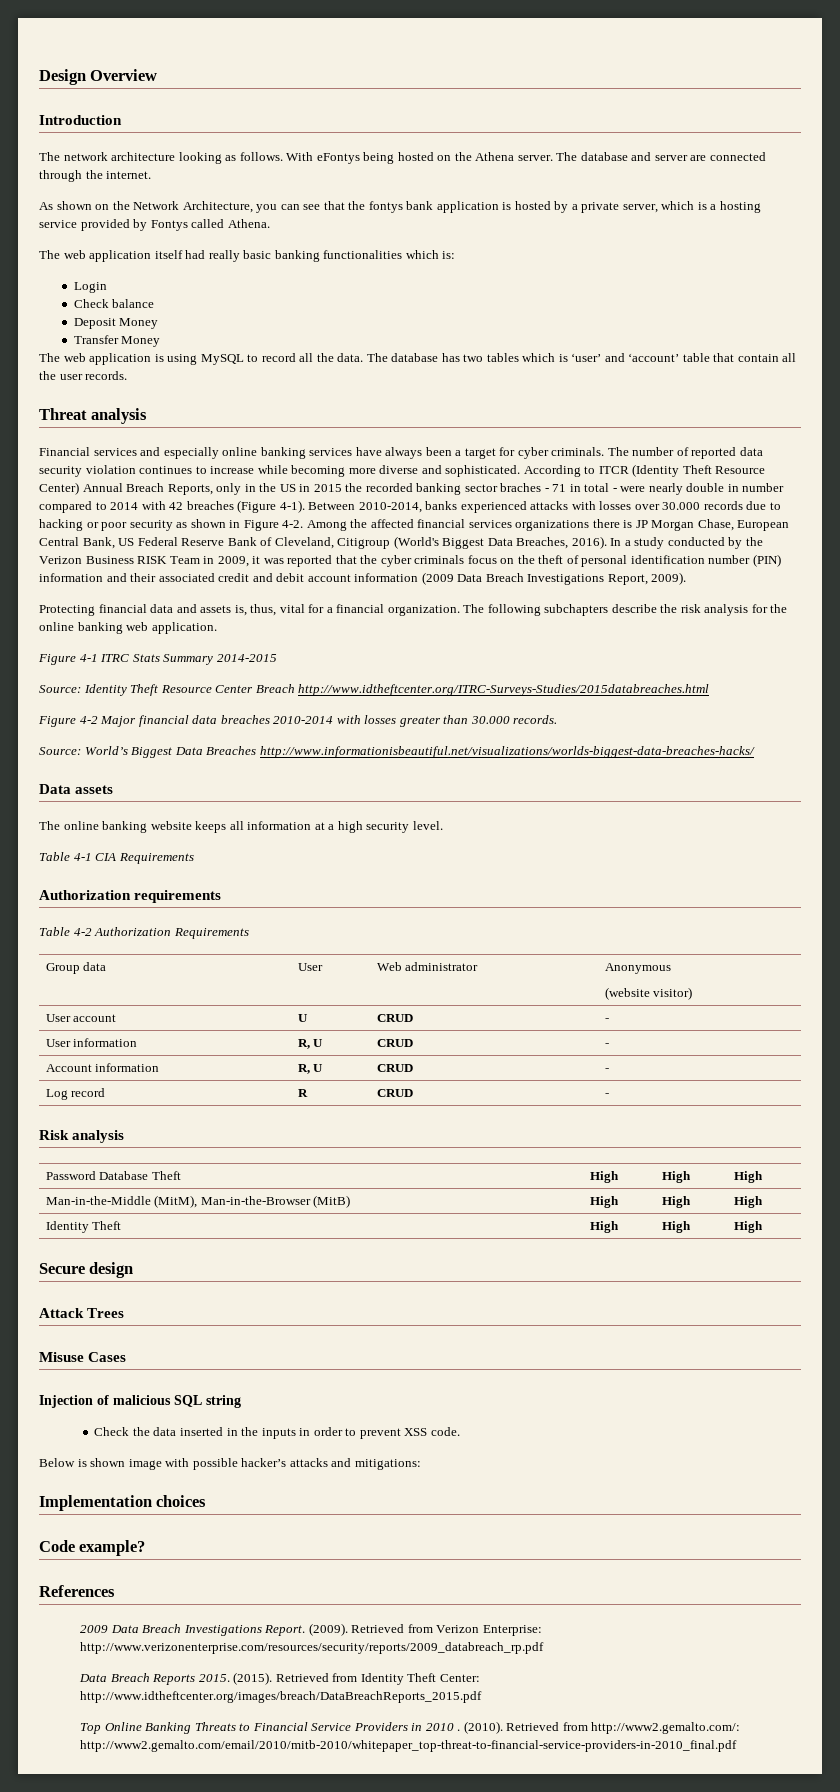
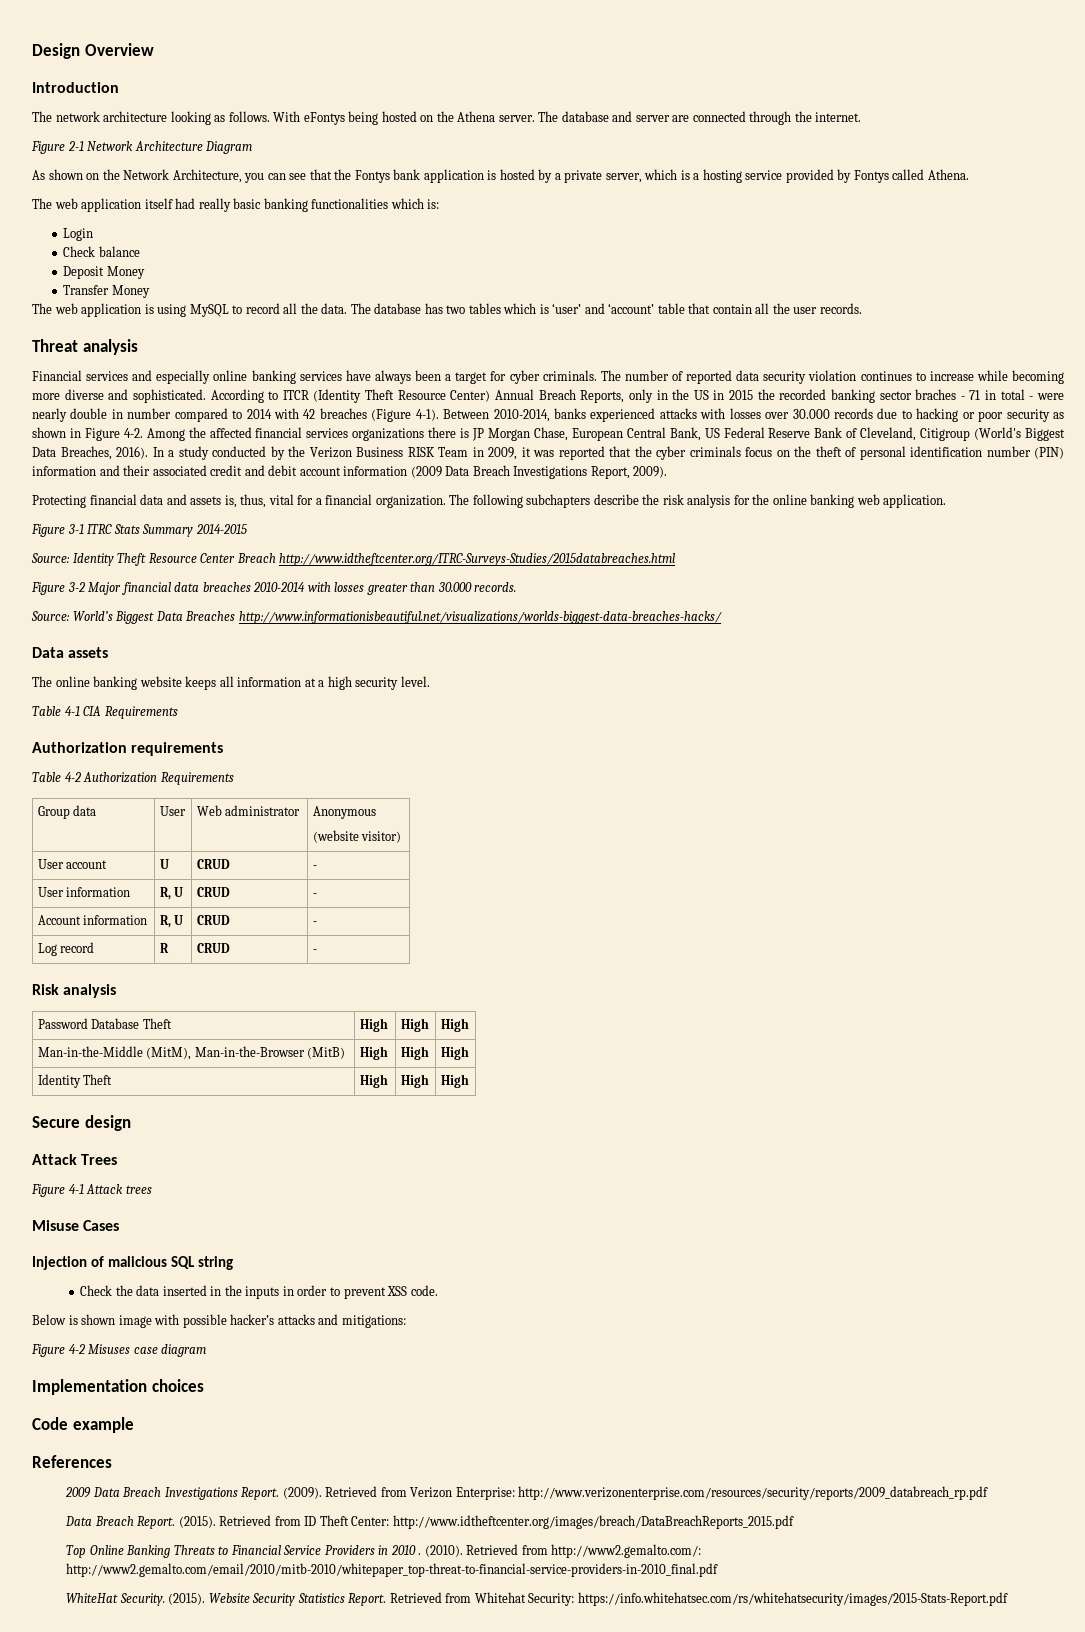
+ Figure 2-1 Network Architecture Diagram
- As shown on the Network Architecture, you can see that the fontys bank application is hosted by a private server, which is a hosting service provided by Fontys called Athena.
+ As shown on the Network Architecture, you can see that the Fontys bank application is hosted by a private server, which is a hosting service provided by Fontys called Athena.
- Figure 4-1 ITRC Stats Summary 2014-2015
+ Figure 3-1 ITRC Stats Summary 2014-2015
- Figure 4-2 Major financial data breaches 2010-2014 with losses greater than 30.000 records.
+ Figure 3-2 Major financial data breaches 2010-2014 with losses greater than 30.000 records.
+ Figure 4-1 Attack trees
+ Figure 4-2 Misuses case diagram
- Code example?
+ Code example
- Data Breach Reports 2015.
+ Data Breach Report.
- Retrieved from Identity Theft Center: http://www.idtheftcenter.org/images/breach/DataBreachReports_2015.pdf
+ Retrieved from ID Theft Center: http://www.idtheftcenter.org/images/breach/DataBreachReports_2015.pdf
+ WhiteHat Security. (2015). Website Security Statistics Report. Retrieved from Whitehat Security: https://info.whitehatsec.com/rs/whitehatsecurity/images/2015-Stats-Report.pdf

